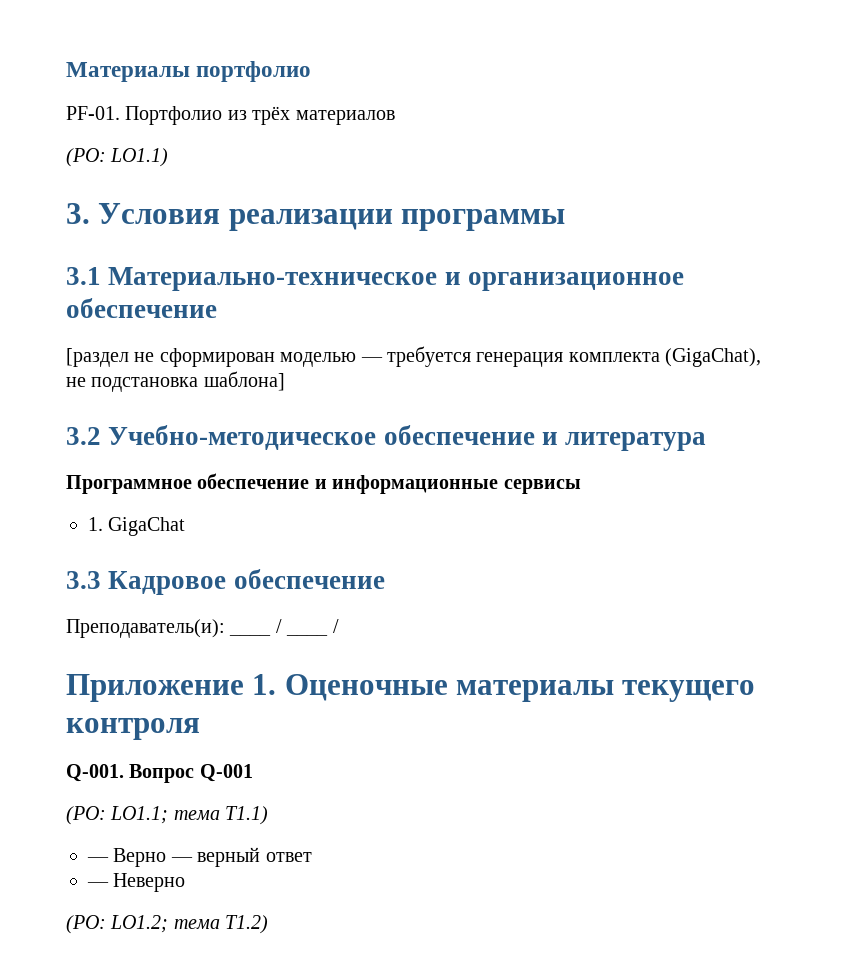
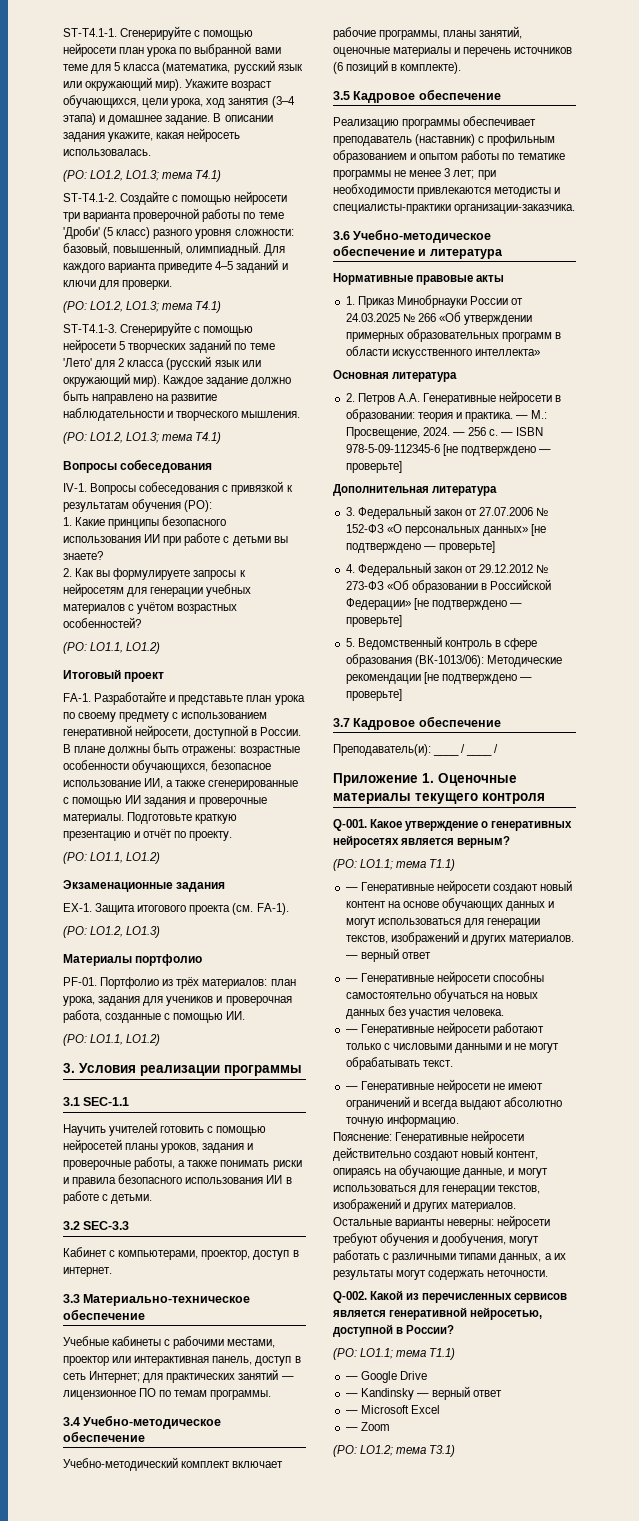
+ ST-T4.1-1. Сгенерируйте с помощью нейросети план урока по выбранной вами теме для 5 класса (математика, русский язык или окружающий мир). Укажите возраст обучающихся, цели урока, ход занятия (3–4 этапа) и домашнее задание. В описании задания укажите, какая нейросеть использовалась.
+ (РО: LO1.2, LO1.3; тема T4.1)
+ ST-T4.1-2. Создайте с помощью нейросети три варианта проверочной работы по теме 'Дроби' (5 класс) разного уровня сложности: базовый, повышенный, олимпиадный. Для каждого варианта приведите 4–5 заданий и ключи для проверки.
+ (РО: LO1.2, LO1.3; тема T4.1)
+ ST-T4.1-3. Сгенерируйте с помощью нейросети 5 творческих заданий по теме 'Лето' для 2 класса (русский язык или окружающий мир). Каждое задание должно быть направлено на развитие наблюдательности и творческого мышления.
+ (РО: LO1.2, LO1.3; тема T4.1)
+ Вопросы собеседования
+ IV-1. Вопросы собеседования с привязкой к результатам обучения (РО):
+ 1. Какие принципы безопасного использования ИИ при работе с детьми вы знаете?
+ 2. Как вы формулируете запросы к нейросетям для генерации учебных материалов с учётом возрастных особенностей?
+ (РО: LO1.1, LO1.2)
+ Итоговый проект
+ FA-1. Разработайте и представьте план урока по своему предмету с использованием генеративной нейросети, доступной в России. В плане должны быть отражены: возрастные особенности обучающихся, безопасное использование ИИ, а также сгенерированные с помощью ИИ задания и проверочные материалы. Подготовьте краткую презентацию и отчёт по проекту.
+ (РО: LO1.1, LO1.2)
+ Экзаменационные задания
+ EX-1. Защита итогового проекта (см. FA-1).
+ (РО: LO1.2, LO1.3)
- Портфолио из трёх материалов
- (РО: LO1.1)
+ Портфолио из трёх материалов: план урока, задания для учеников и проверочная работа, созданные с помощью ИИ.
+ (РО: LO1.1, LO1.2)
- 3.1 Материально-техническое и организационное обеспечение
- [раздел не сформирован моделью — требуется генерация комплекта (GigaChat), не подстановка шаблона]
- 3.2 Учебно-методическое обеспечение и литература
- Программное обеспечение и информационные сервисы
- 1. GigaChat
- 3.3 Кадровое обеспечение
+ 3.1 SEC-1.1
+ Научить учителей готовить с помощью нейросетей планы уроков, задания и проверочные работы, а также понимать риски и правила безопасного использования ИИ в работе с детьми.
+ 3.2 SEC-3.3
+ Кабинет с компьютерами, проектор, доступ в интернет.
+ 3.3 Материально-техническое обеспечение
+ Учебные кабинеты с рабочими местами, проектор или интерактивная панель, доступ в сеть Интернет; для практических занятий — лицензионное ПО по темам программы.
+ 3.4 Учебно-методическое обеспечение
+ Учебно-методический комплект включает рабочие программы, планы занятий, оценочные материалы и перечень источников (6 позиций в комплекте).
+ 3.5 Кадровое обеспечение
+ Реализацию программы обеспечивает преподаватель (наставник) с профильным образованием и опытом работы по тематике программы не менее 3 лет; при необходимости привлекаются методисты и специалисты-практики организации-заказчика.
+ 3.6 Учебно-методическое обеспечение и литература
+ Нормативные правовые акты
+ 1. Приказ Минобрнауки России от 24.03.2025 № 266 «Об утверждении примерных образовательных программ в области искусственного интеллекта»
+ Основная литература
+ 2. Петров А.А. Генеративные нейросети в образовании: теория и практика. — М.: Просвещение, 2024. — 256 с. — ISBN 978-5-09-112345-6 [не подтверждено — проверьте]
+ Дополнительная литература
+ 3. Федеральный закон от 27.07.2006 № 152-ФЗ «О персональных данных» [не подтверждено — проверьте]
+ 4. Федеральный закон от 29.12.2012 № 273-ФЗ «Об образовании в Российской Федерации» [не подтверждено — проверьте]
+ 5. Ведомственный контроль в сфере образования (ВК-1013/06): Методические рекомендации [не подтверждено — проверьте]
+ 3.7 Кадровое обеспечение
- Вопрос Q-001
+ Какое утверждение о генеративных нейросетях является верным?
  (РО: LO1.1; тема T1.1)
- — Верно — верный ответ
- — Неверно
+ — Генеративные нейросети создают новый контент на основе обучающих данных и могут использоваться для генерации текстов, изображений и других материалов. — верный ответ
+ — Генеративные нейросети способны самостоятельно обучаться на новых данных без участия человека.
+ — Генеративные нейросети работают только с числовыми данными и не могут обрабатывать текст.
+ — Генеративные нейросети не имеют ограничений и всегда выдают абсолютно точную информацию.
+ Пояснение: Генеративные нейросети действительно создают новый контент, опираясь на обучающие данные, и могут использоваться для генерации текстов, изображений и других материалов. Остальные варианты неверны: нейросети требуют обучения и дообучения, могут работать с различными типами данных, а их результаты могут содержать неточности.
+ Q-002. Какой из перечисленных сервисов является генеративной нейросетью, доступной в России?
+ (РО: LO1.1; тема T1.1)
+ — Google Drive
+ — Kandinsky — верный ответ
+ — Microsoft Excel
+ — Zoom
- (РО: LO1.2; тема T1.2)
+ (РО: LO1.2; тема T3.1)

